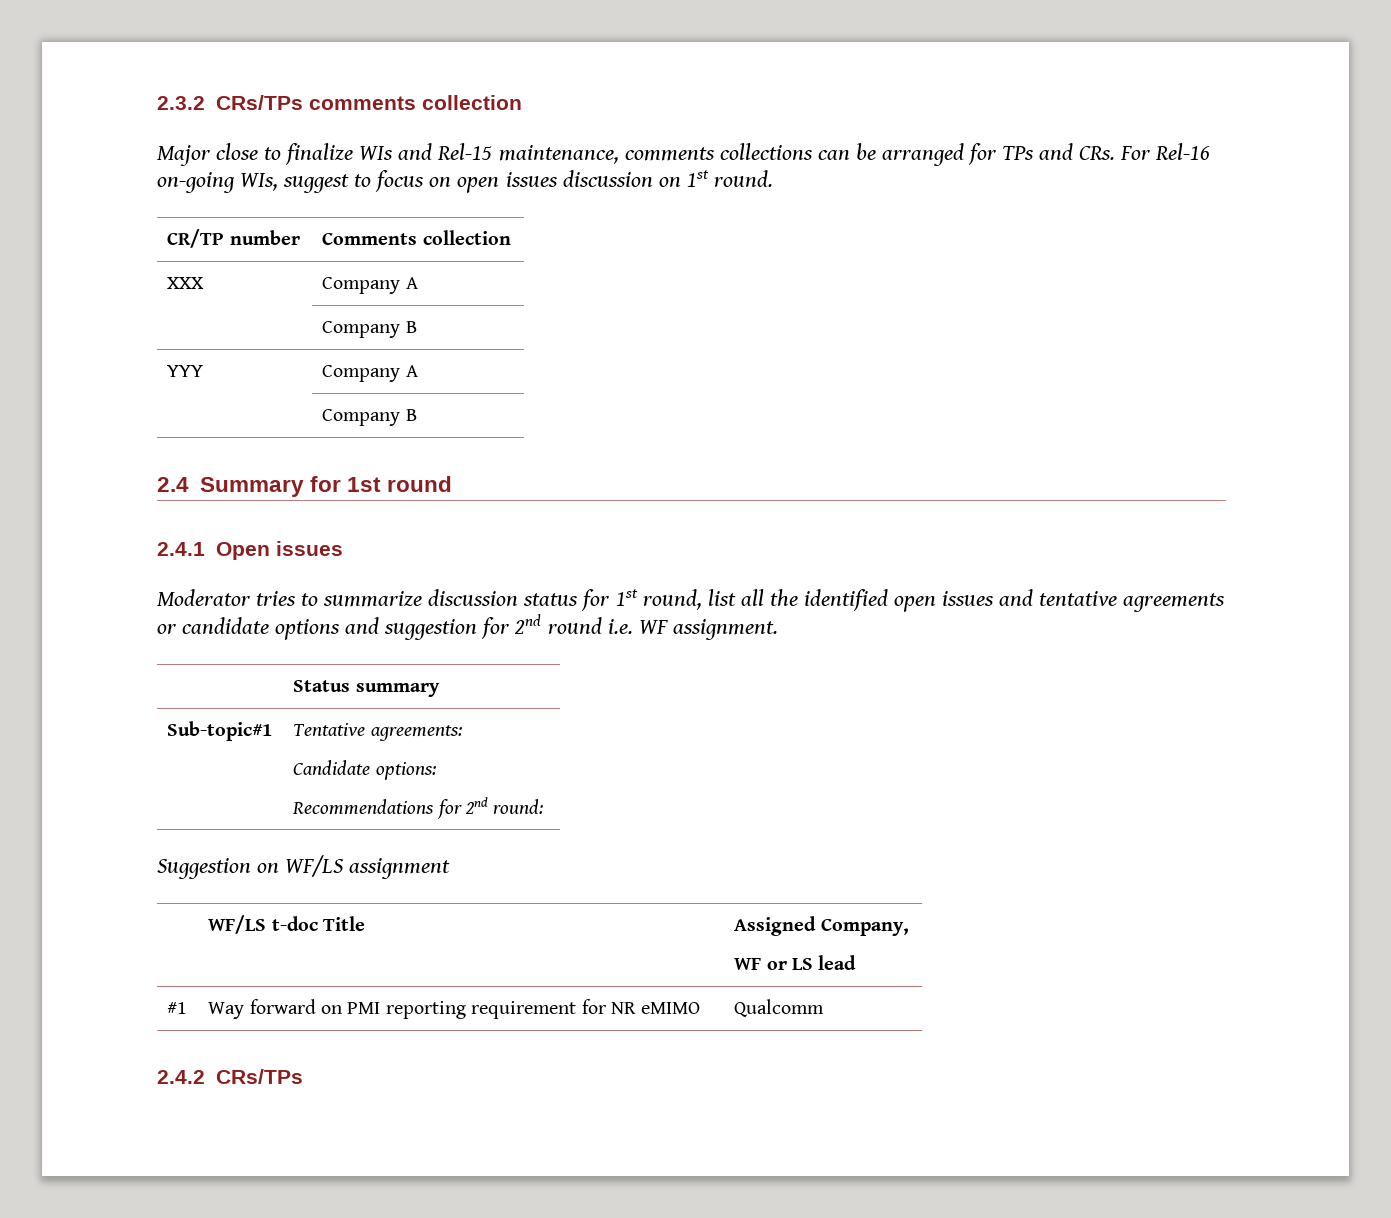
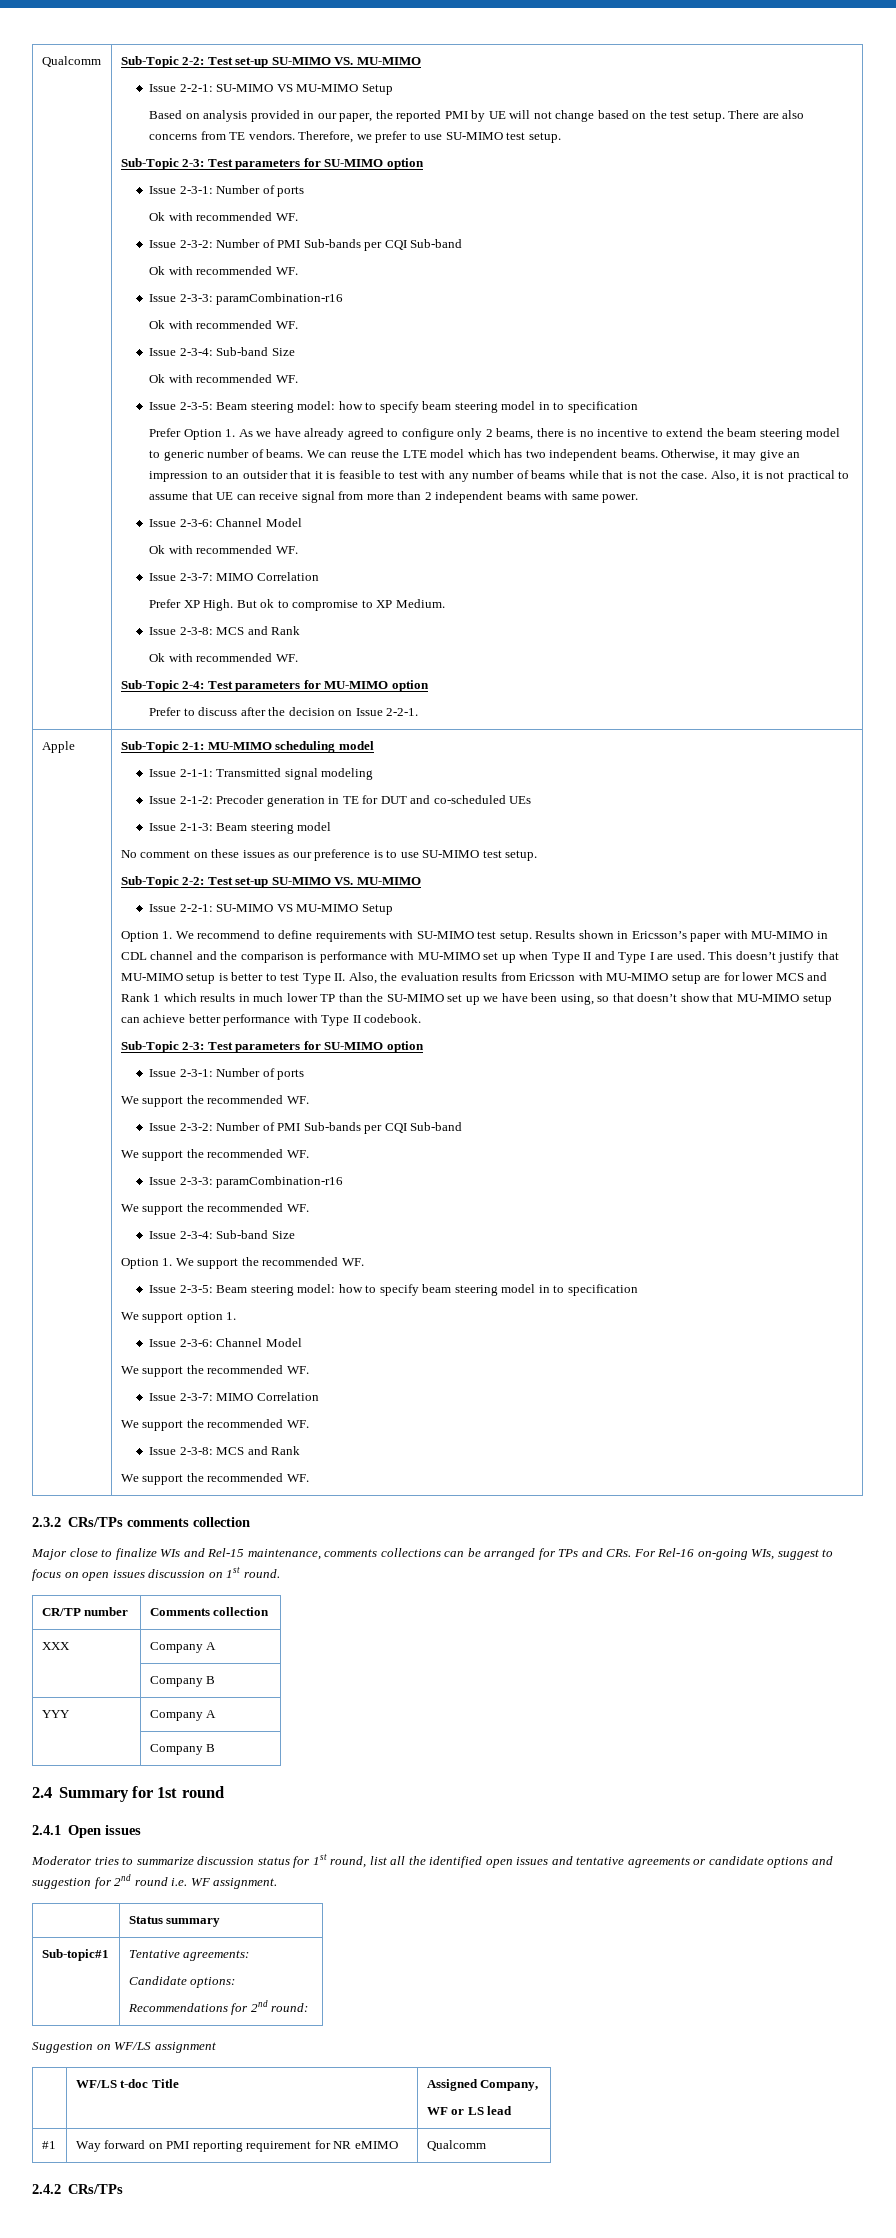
+ Qualcomm | Sub-Topic 2-2: Test set-up SU-MIMO VS. MU-MIMO
+ Issue 2-2-1: SU-MIMO VS MU-MIMO Setup
+ Based on analysis provided in our paper, the reported PMI by UE will not change based on the test setup. There are also concerns from TE vendors. Therefore, we prefer to use SU-MIMO test setup.
+ Sub-Topic 2-3: Test parameters for SU-MIMO option
+ Issue 2-3-1: Number of ports
+ Ok with recommended WF.
+ Issue 2-3-2: Number of PMI Sub-bands per CQI Sub-band
+ Ok with recommended WF.
+ Issue 2-3-3: paramCombination-r16
+ Ok with recommended WF.
+ Issue 2-3-4: Sub-band Size
+ Ok with recommended WF.
+ Issue 2-3-5: Beam steering model: how to specify beam steering model in to specification
+ Prefer Option 1. As we have already agreed to configure only 2 beams, there is no incentive to extend the beam steering model to generic number of beams. We can reuse the LTE model which has two independent beams. Otherwise, it may give an impression to an outsider that it is feasible to test with any number of beams while that is not the case. Also, it is not practical to assume that UE can receive signal from more than 2 independent beams with same power.
+ Issue 2-3-6: Channel Model
+ Ok with recommended WF.
+ Issue 2-3-7: MIMO Correlation
+ Prefer XP High. But ok to compromise to XP Medium.
+ Issue 2-3-8: MCS and Rank
+ Ok with recommended WF.
+ Sub-Topic 2-4: Test parameters for MU-MIMO option
+ Prefer to discuss after the decision on Issue 2-2-1.
+ Apple | Sub-Topic 2-1: MU-MIMO scheduling model
+ Issue 2-1-1: Transmitted signal modeling
+ Issue 2-1-2: Precoder generation in TE for DUT and co-scheduled UEs
+ Issue 2-1-3: Beam steering model
+ No comment on these issues as our preference is to use SU-MIMO test setup.
+ Sub-Topic 2-2: Test set-up SU-MIMO VS. MU-MIMO
+ Issue 2-2-1: SU-MIMO VS MU-MIMO Setup
+ Option 1. We recommend to define requirements with SU-MIMO test setup. Results shown in Ericsson’s paper with MU-MIMO in CDL channel and the comparison is performance with MU-MIMO set up when Type II and Type I are used. This doesn’t justify that MU-MIMO setup is better to test Type II. Also, the evaluation results from Ericsson with MU-MIMO setup are for lower MCS and Rank 1 which results in much lower TP than the SU-MIMO set up we have been using, so that doesn’t show that MU-MIMO setup can achieve better performance with Type II codebook.
+ Sub-Topic 2-3: Test parameters for SU-MIMO option
+ Issue 2-3-1: Number of ports
+ We support the recommended WF.
+ Issue 2-3-2: Number of PMI Sub-bands per CQI Sub-band
+ We support the recommended WF.
+ Issue 2-3-3: paramCombination-r16
+ We support the recommended WF.
+ Issue 2-3-4: Sub-band Size
+ Option 1. We support the recommended WF.
+ Issue 2-3-5: Beam steering model: how to specify beam steering model in to specification
+ We support option 1.
+ Issue 2-3-6: Channel Model
+ We support the recommended WF.
+ Issue 2-3-7: MIMO Correlation
+ We support the recommended WF.
+ Issue 2-3-8: MCS and Rank
+ We support the recommended WF.

